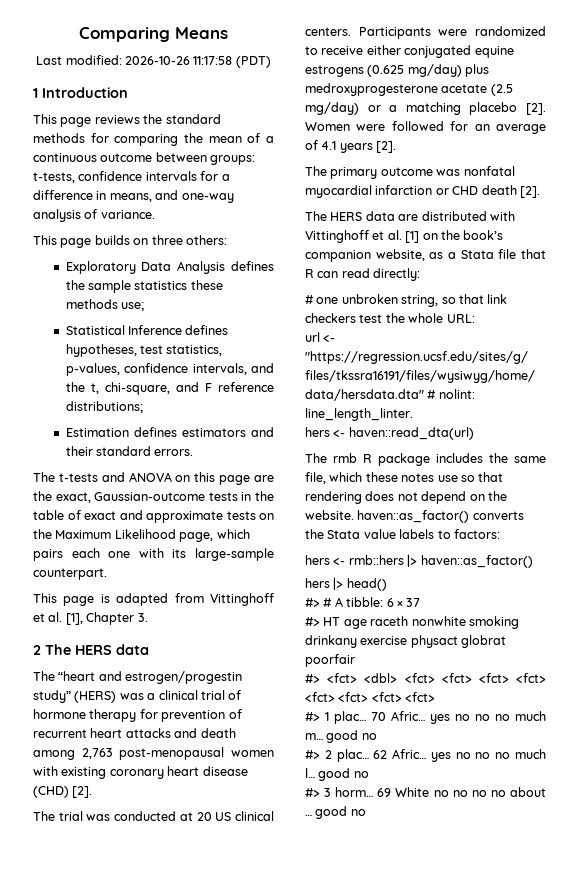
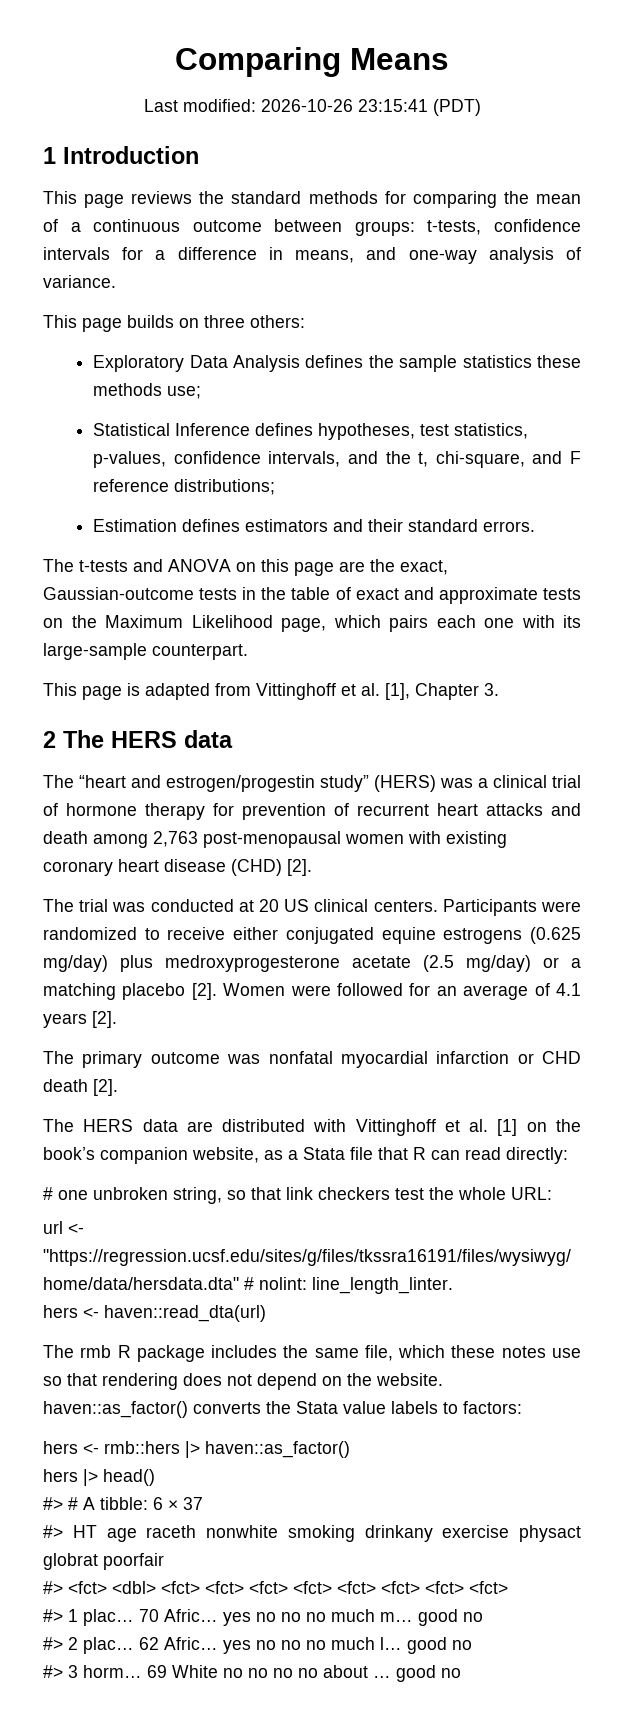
- Last modified: 2026-10-26 11:17:58 (PDT)
+ Last modified: 2026-10-26 23:15:41 (PDT)

